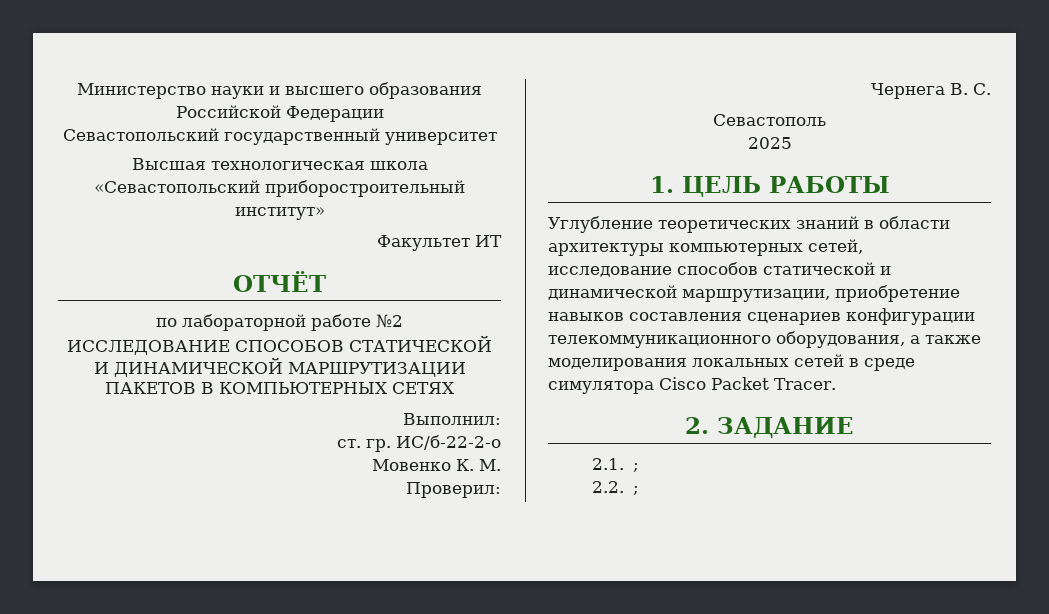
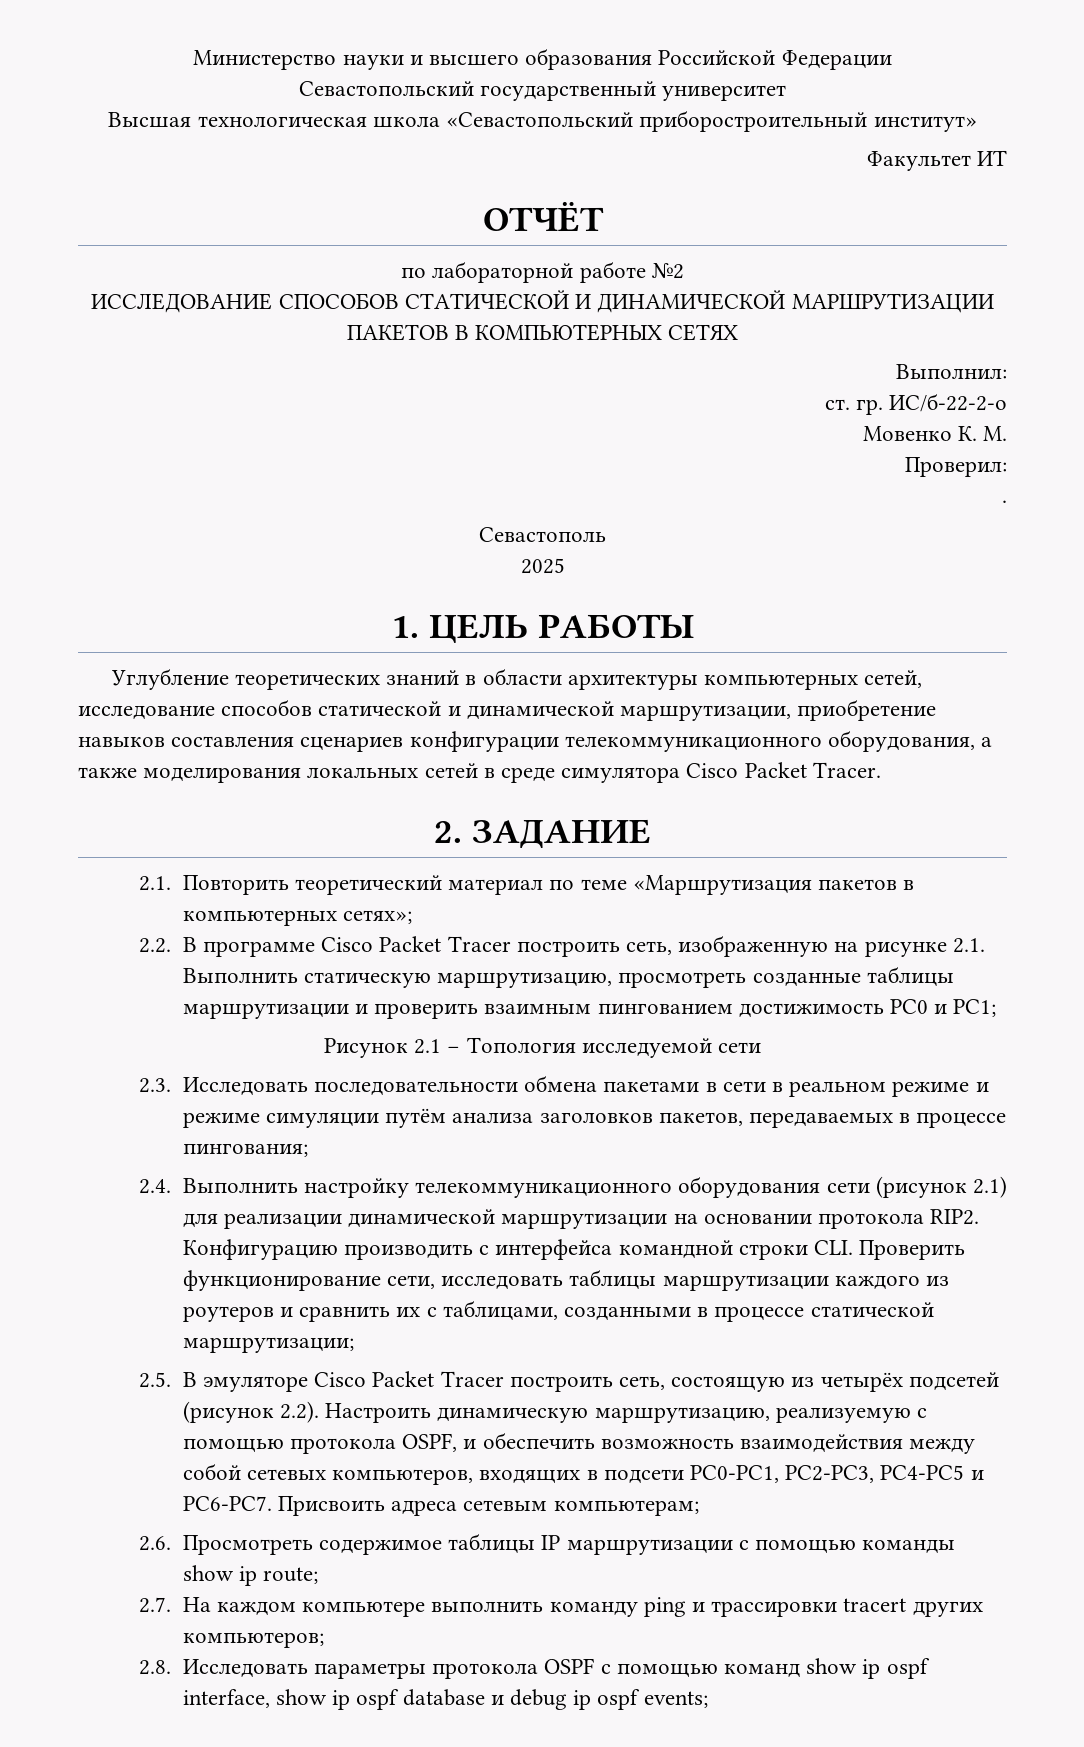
- Чернега В. С.
+ .
- 2.1. ;
- 2.2. ;
+ 2.1. Повторить теоретический материал по теме «Маршрутизация пакетов в компьютерных сетях»;
+ 2.2. В программе Cisco Packet Tracer построить сеть, изображенную на рисунке 2.1. Выполнить статическую маршрутизацию, просмотреть созданные таблицы маршрутизации и проверить взаимным пингованием достижимость РС0 и РС1;
+ Рисунок 2.1 − Топология исследуемой сети
+ 2.3. Исследовать последовательности обмена пакетами в сети в реальном режиме и режиме симуляции путём анализа заголовков пакетов, передаваемых в процессе пингования;
+ 2.4. Выполнить настройку телекоммуникационного оборудования сети (рисунок 2.1) для реализации динамической маршрутизации на основании протокола RIP2. Конфигурацию производить с интерфейса командной строки CLI. Проверить функционирование сети, исследовать таблицы маршрутизации каждого из роутеров и сравнить их с таблицами, созданными в процессе статической маршрутизации;
+ 2.5. В эмуляторе Cisco Packet Tracer построить сеть, состоящую из четырёх подсетей (рисунок 2.2). Настроить динамическую маршрутизацию, реализуемую с помощью протокола OSPF, и обеспечить возможность взаимодействия между собой сетевых компьютеров, входящих в подсети PC0-PC1, PC2-PC3, PC4-PC5 и PC6-PC7. Присвоить адреса сетевым компьютерам;
+ 2.6. Просмотреть содержимое таблицы IP маршрутизации с помощью команды show ip route;
+ 2.7. На каждом компьютере выполнить команду ping и трассировки tracert других компьютеров;
+ 2.8. Исследовать параметры протокола OSPF с помощью команд show ip ospf interface, show ip ospf database и debug ip ospf events;

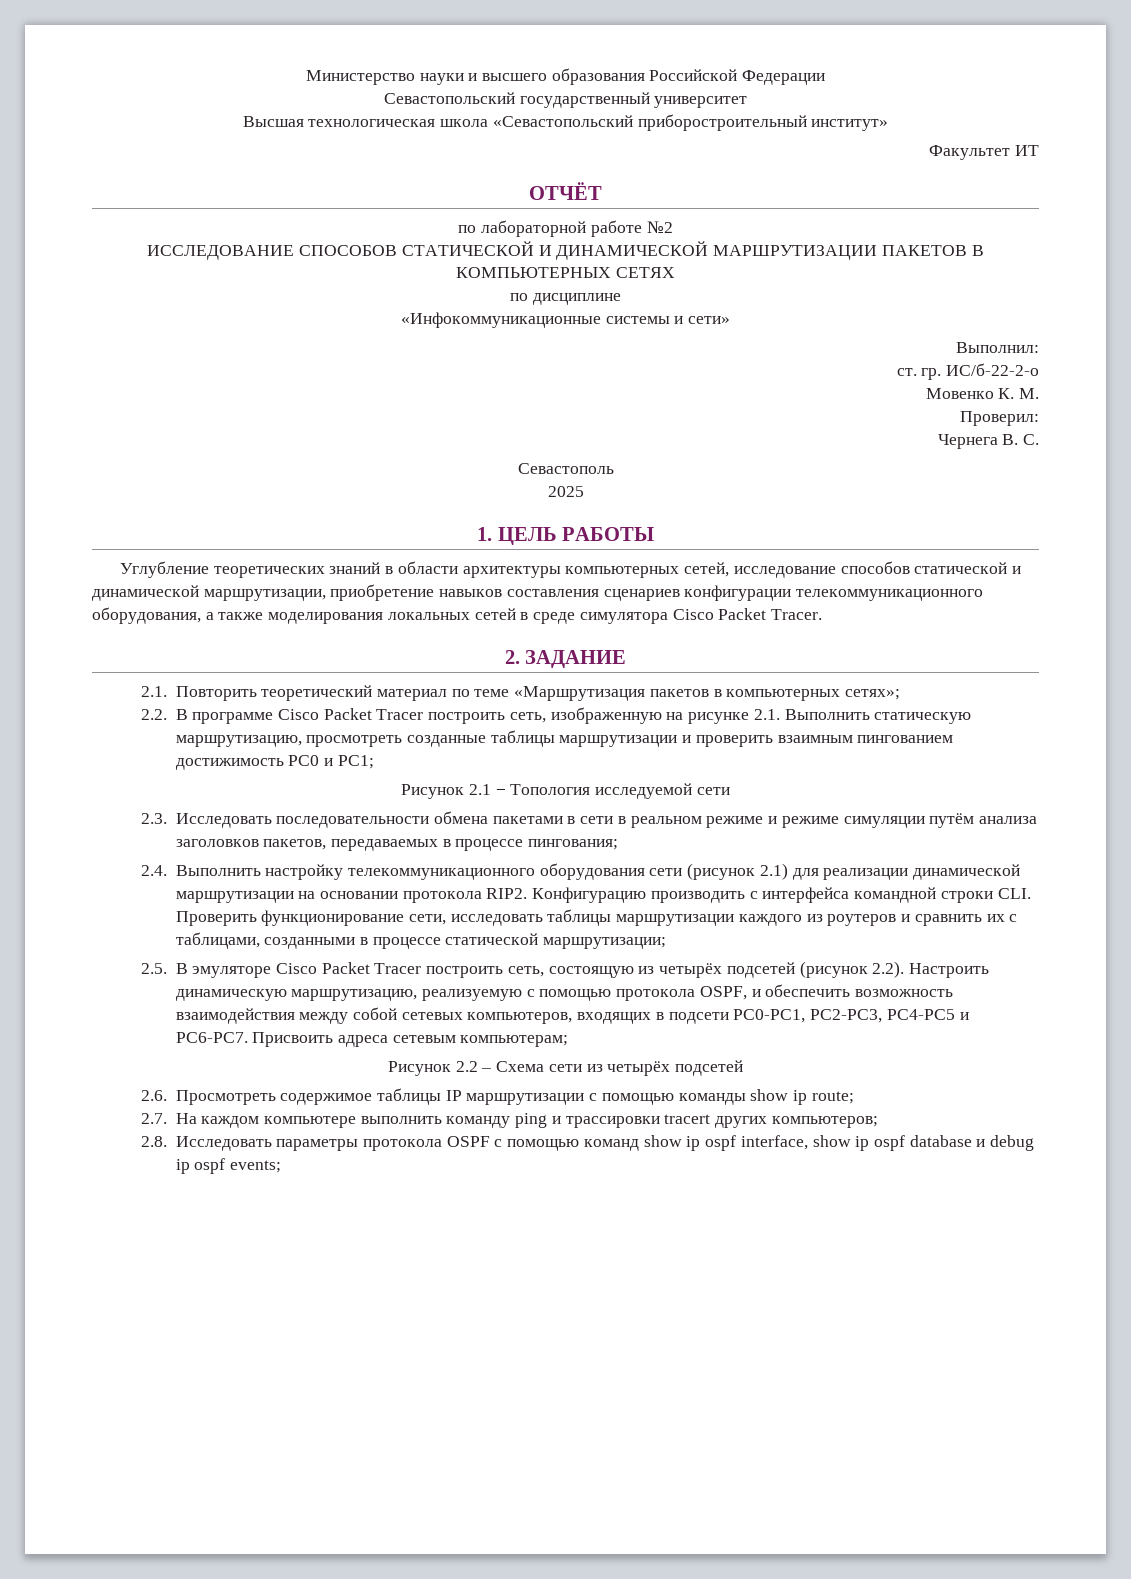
+ по дисциплине
+ «Инфокоммуникационные системы и сети»
- .
+ Чернега В. С.
+ Рисунок 2.2 – Схема сети из четырёх подсетей

